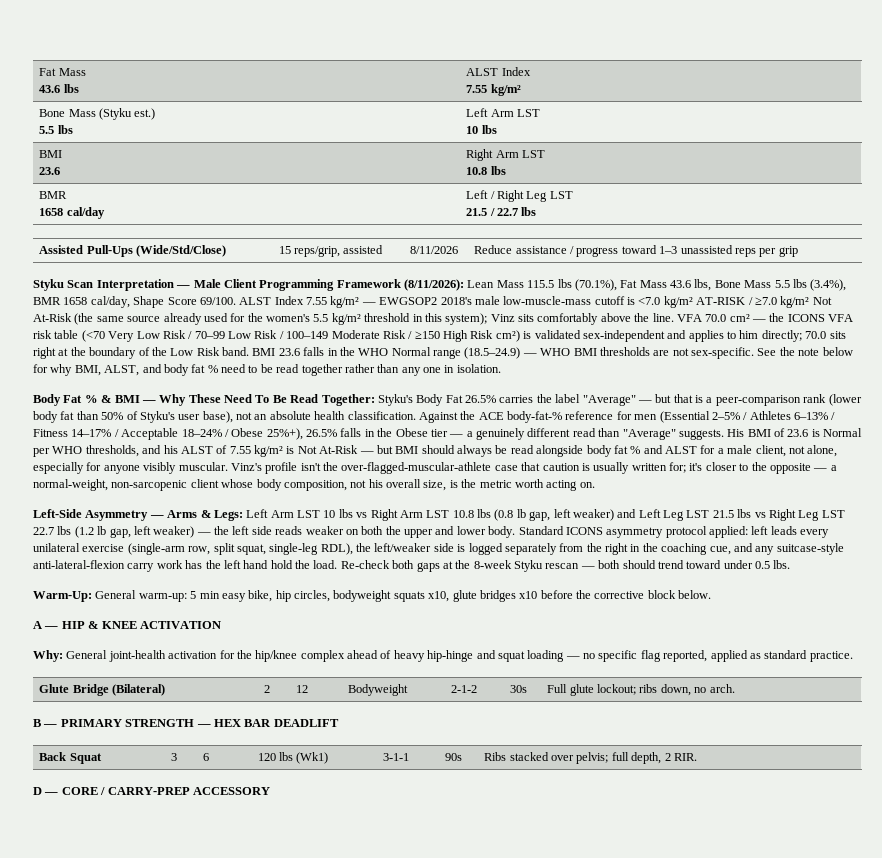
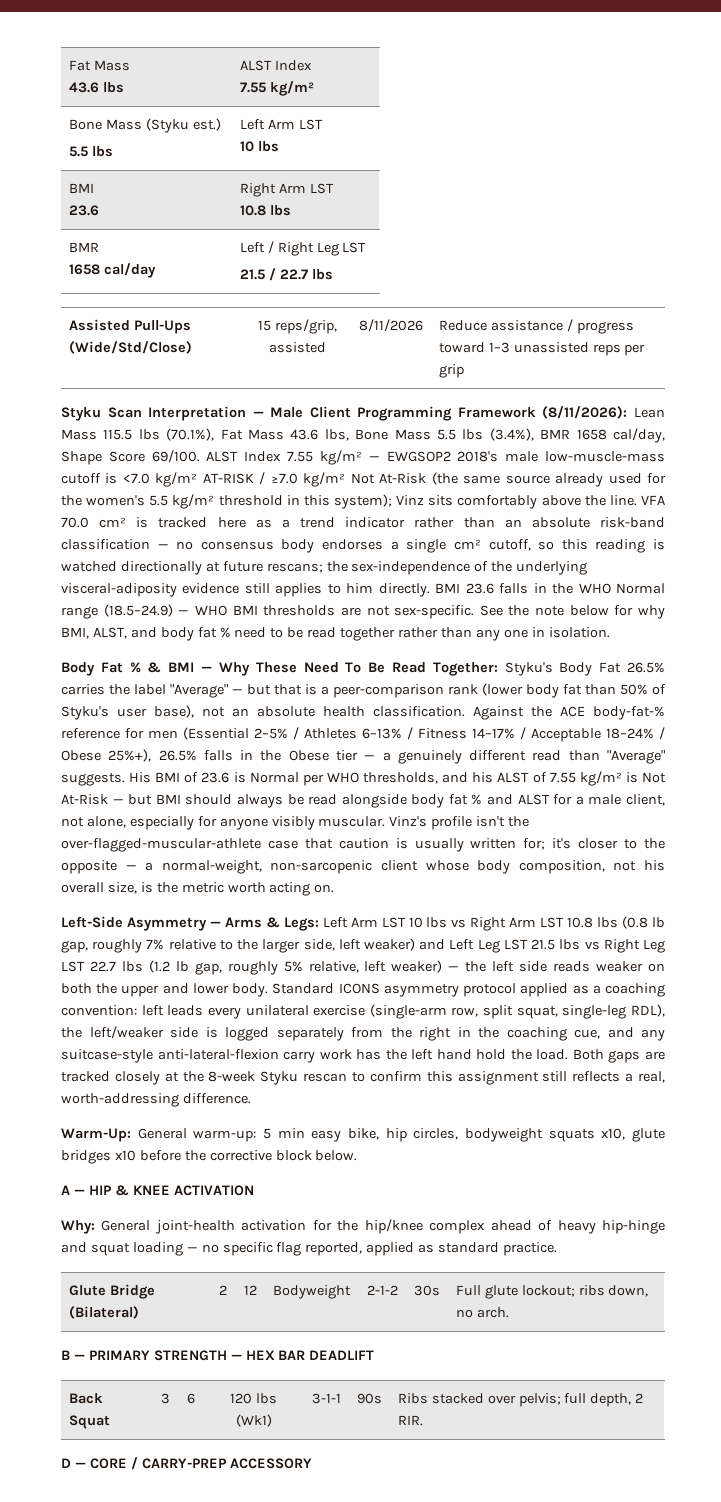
- VFA 70.0 cm² — the ICONS VFA risk table (<70 Very Low Risk / 70–99 Low Risk / 100–149 Moderate Risk / ≥150 High Risk cm²) is validated sex-independent and applies to him directly; 70.0 sits right at the boundary of the Low Risk band.
+ VFA 70.0 cm² is tracked here as a trend indicator rather than an absolute risk-band classification — no consensus body endorses a single cm² cutoff, so this reading is watched directionally at future rescans; the sex-independence of the underlying visceral-adiposity evidence still applies to him directly.
- Left-Side Asymmetry — Arms & Legs: Left Arm LST 10 lbs vs Right Arm LST 10.8 lbs (0.8 lb gap, left weaker) and Left Leg LST 21.5 lbs vs Right Leg LST 22.7 lbs (1.2 lb gap, left weaker) — the left side reads weaker on both the upper and lower body.
+ Left-Side Asymmetry — Arms & Legs: Left Arm LST 10 lbs vs Right Arm LST 10.8 lbs (0.8 lb gap, roughly 7% relative to the larger side, left weaker) and Left Leg LST 21.5 lbs vs Right Leg LST 22.7 lbs (1.2 lb gap, roughly 5% relative, left weaker) — the left side reads weaker on both the upper and lower body.
- Standard ICONS asymmetry protocol applied: left leads every unilateral exercise (single-arm row, split squat, single-leg RDL), the left/weaker side is logged separately from the right in the coaching cue, and any suitcase-style anti-lateral-flexion carry work has the left hand hold the load.
+ Standard ICONS asymmetry protocol applied as a coaching convention: left leads every unilateral exercise (single-arm row, split squat, single-leg RDL), the left/weaker side is logged separately from the right in the coaching cue, and any suitcase-style anti-lateral-flexion carry work has the left hand hold the load.
- Re-check both gaps at the 8-week Styku rescan — both should trend toward under 0.5 lbs.
+ Both gaps are tracked closely at the 8-week Styku rescan to confirm this assignment still reflects a real, worth-addressing difference.

